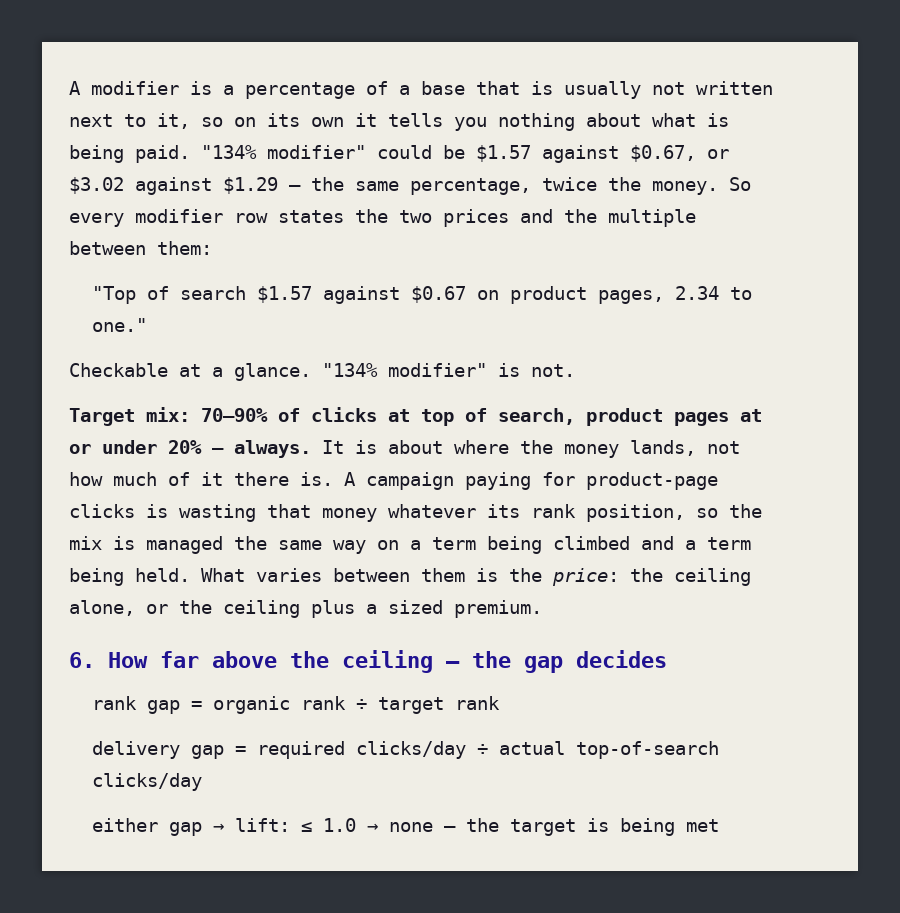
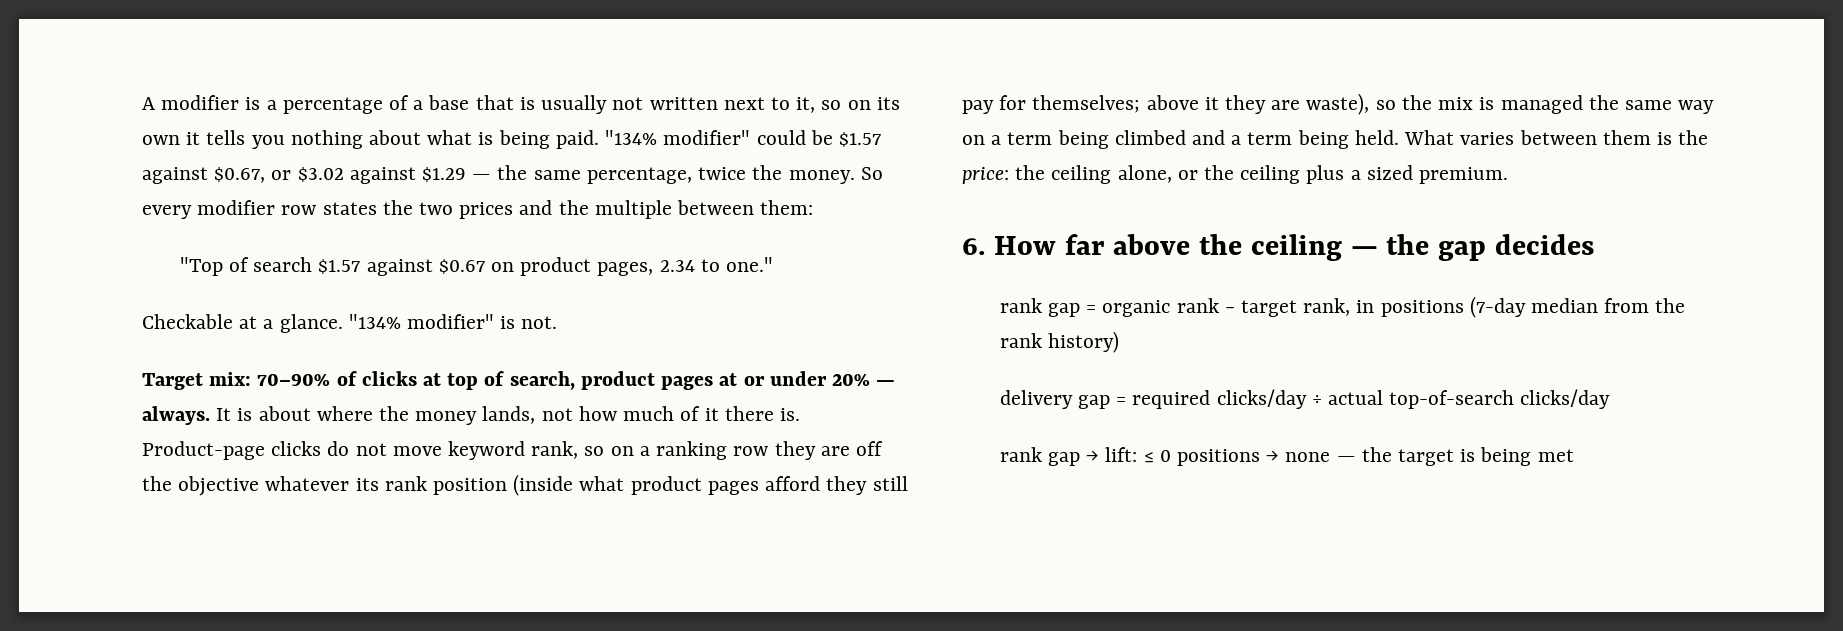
- A campaign paying for product-page clicks is wasting that money whatever its rank position, so the mix is managed the same way on a term being climbed and a term being held.
+ Product-page clicks do not move keyword rank, so on a ranking row they are off the objective whatever its rank position (inside what product pages afford they still pay for themselves; above it they are waste), so the mix is managed the same way on a term being climbed and a term being held.
- rank gap = organic rank ÷ target rank
+ rank gap = organic rank − target rank, in positions (7-day median from the rank history)
- either gap → lift: ≤ 1.0 → none — the target is being met
+ rank gap → lift: ≤ 0 positions → none — the target is being met

